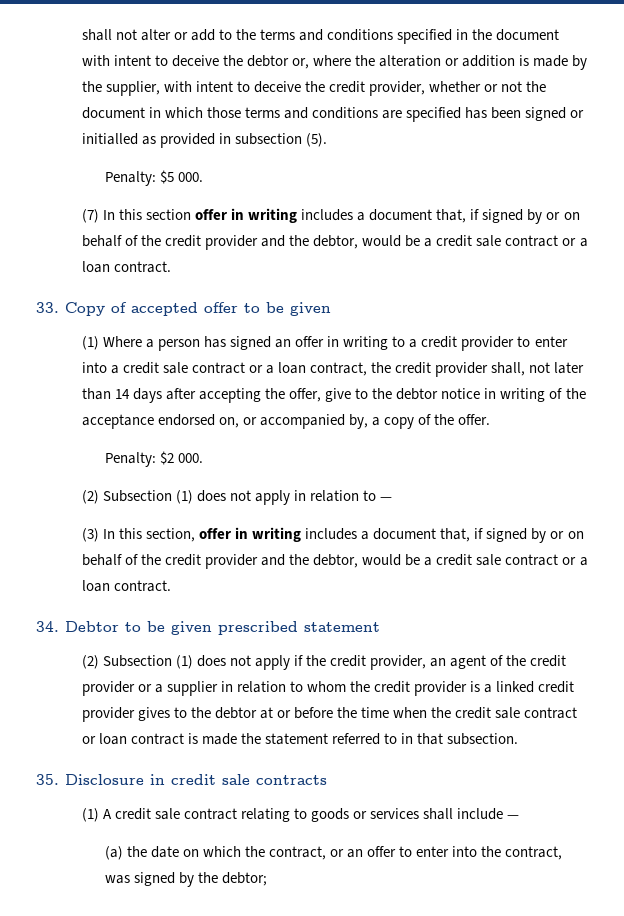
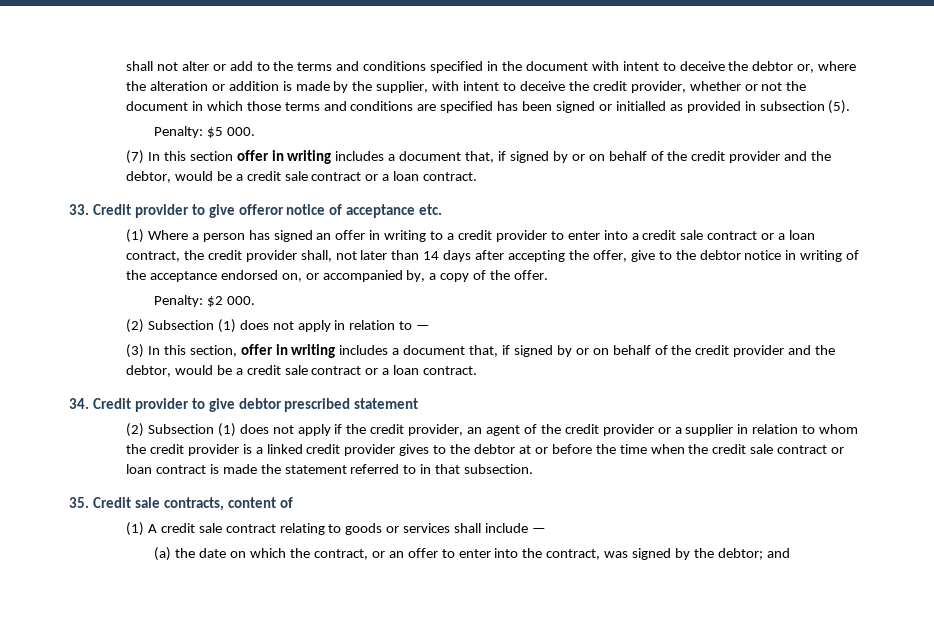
- 33. Copy of accepted offer to be given
+ 33. Credit provider to give offeror notice of acceptance etc.
- 34. Debtor to be given prescribed statement
+ 34. Credit provider to give debtor prescribed statement
- 35. Disclosure in credit sale contracts
+ 35. Credit sale contracts, content of
- (a) the date on which the contract, or an offer to enter into the contract, was signed by the debtor;
+ (a) the date on which the contract, or an offer to enter into the contract, was signed by the debtor; and

